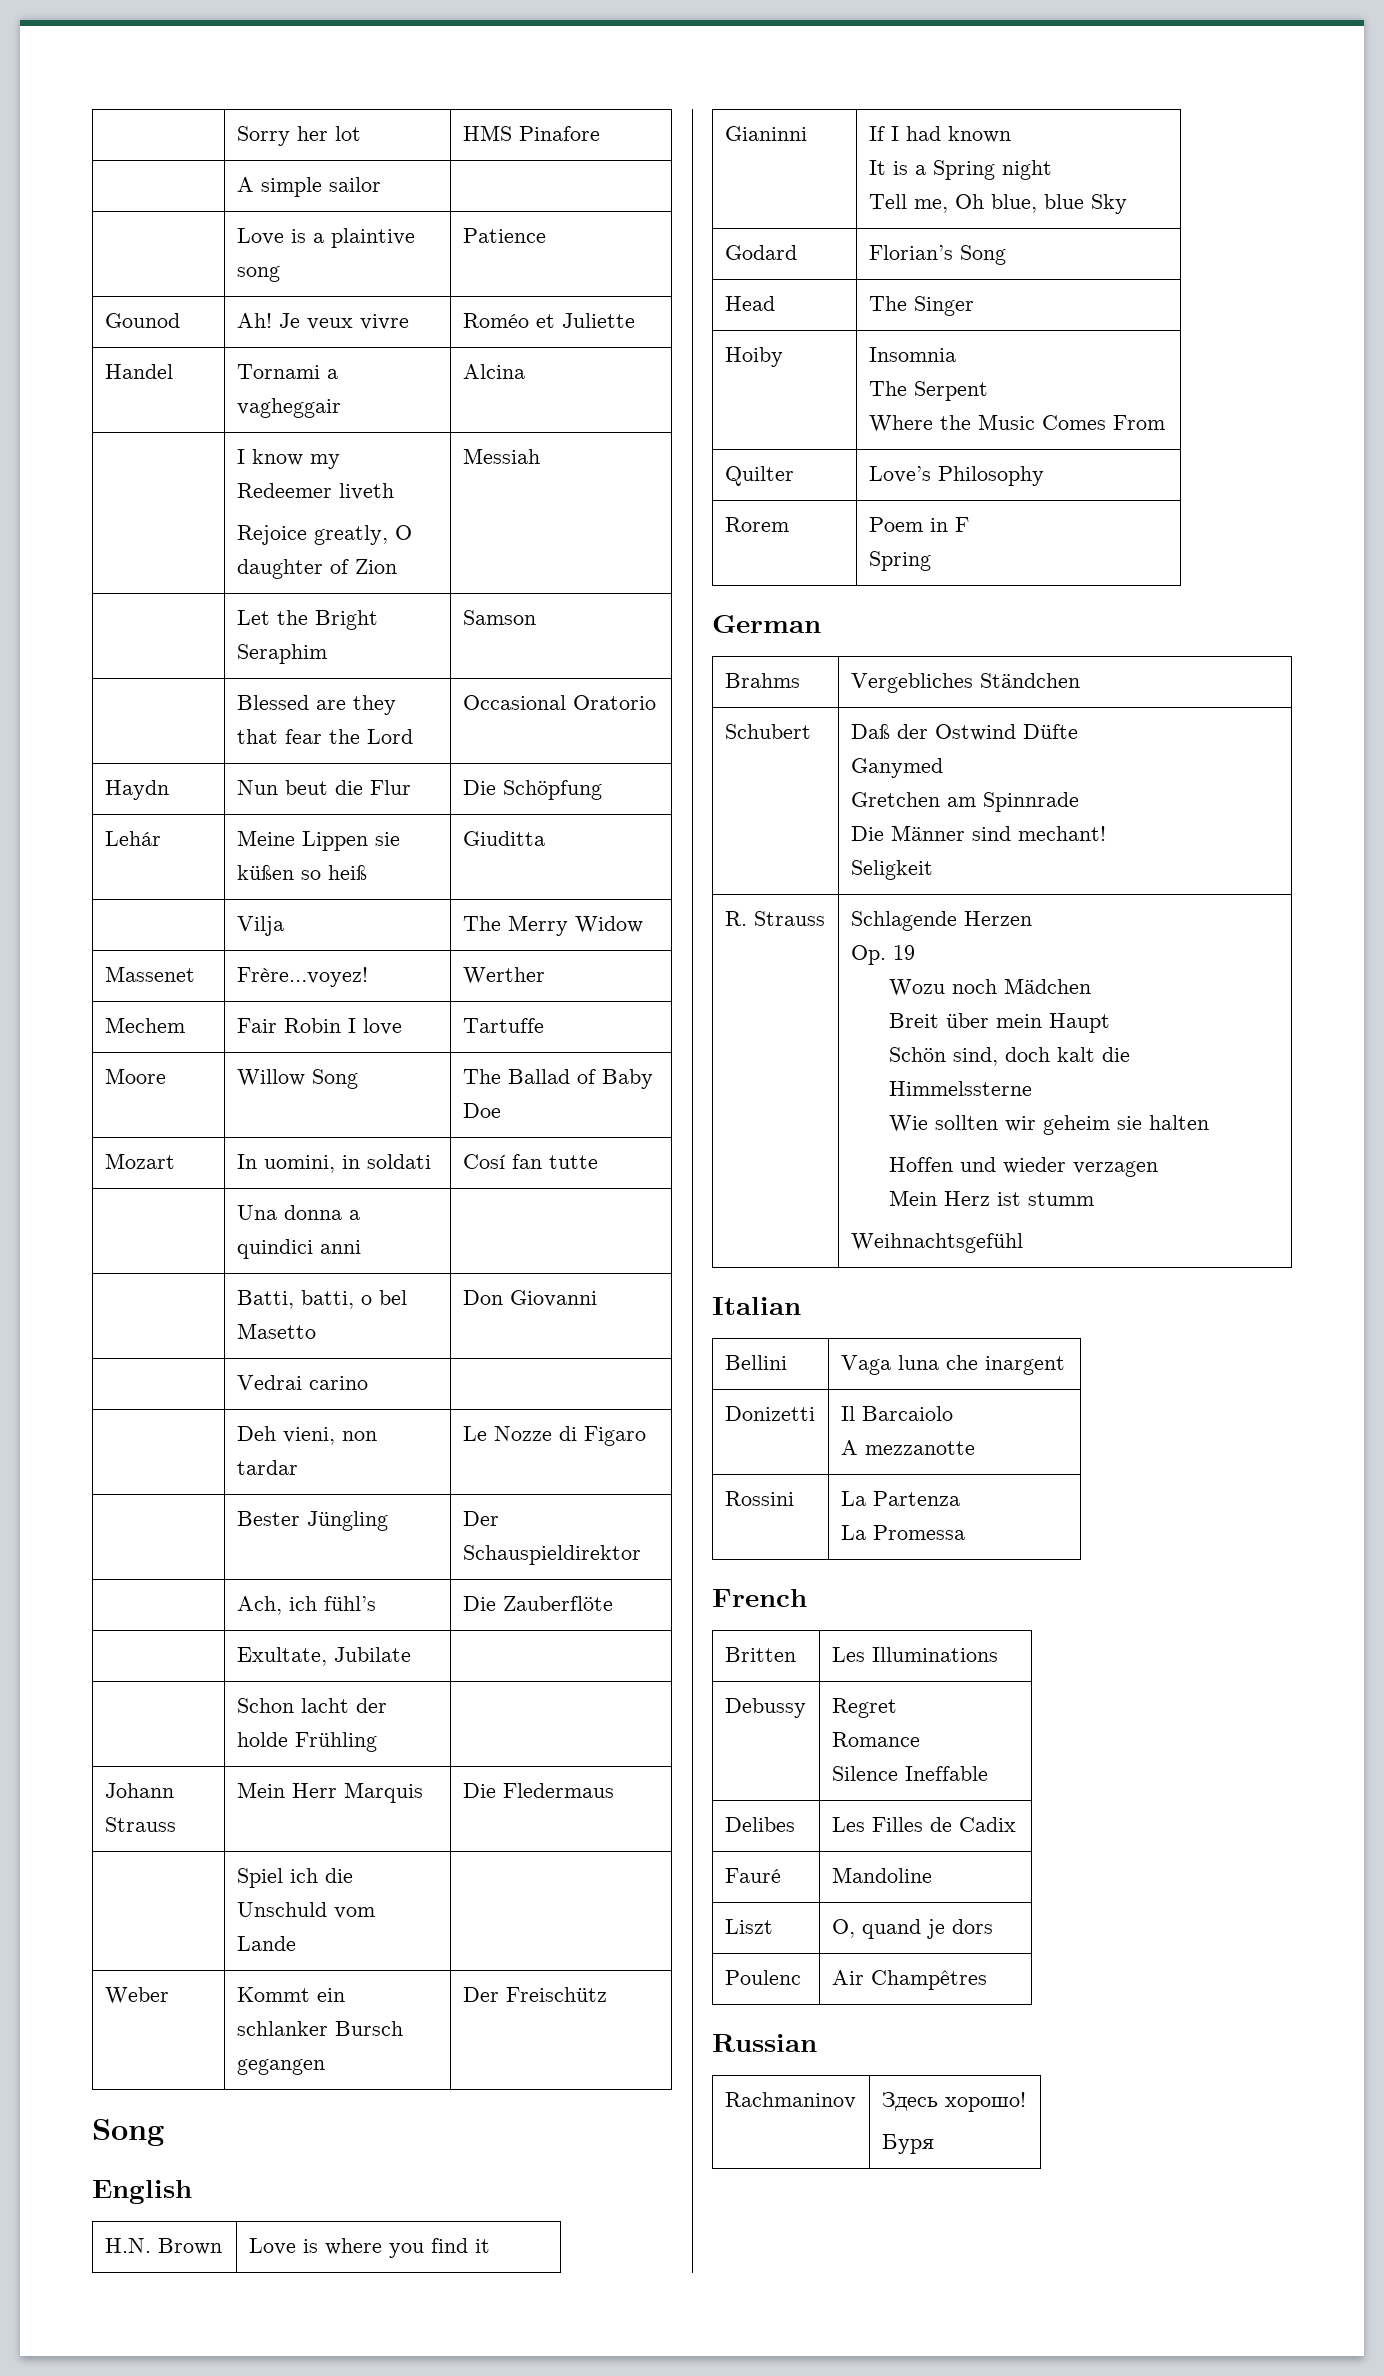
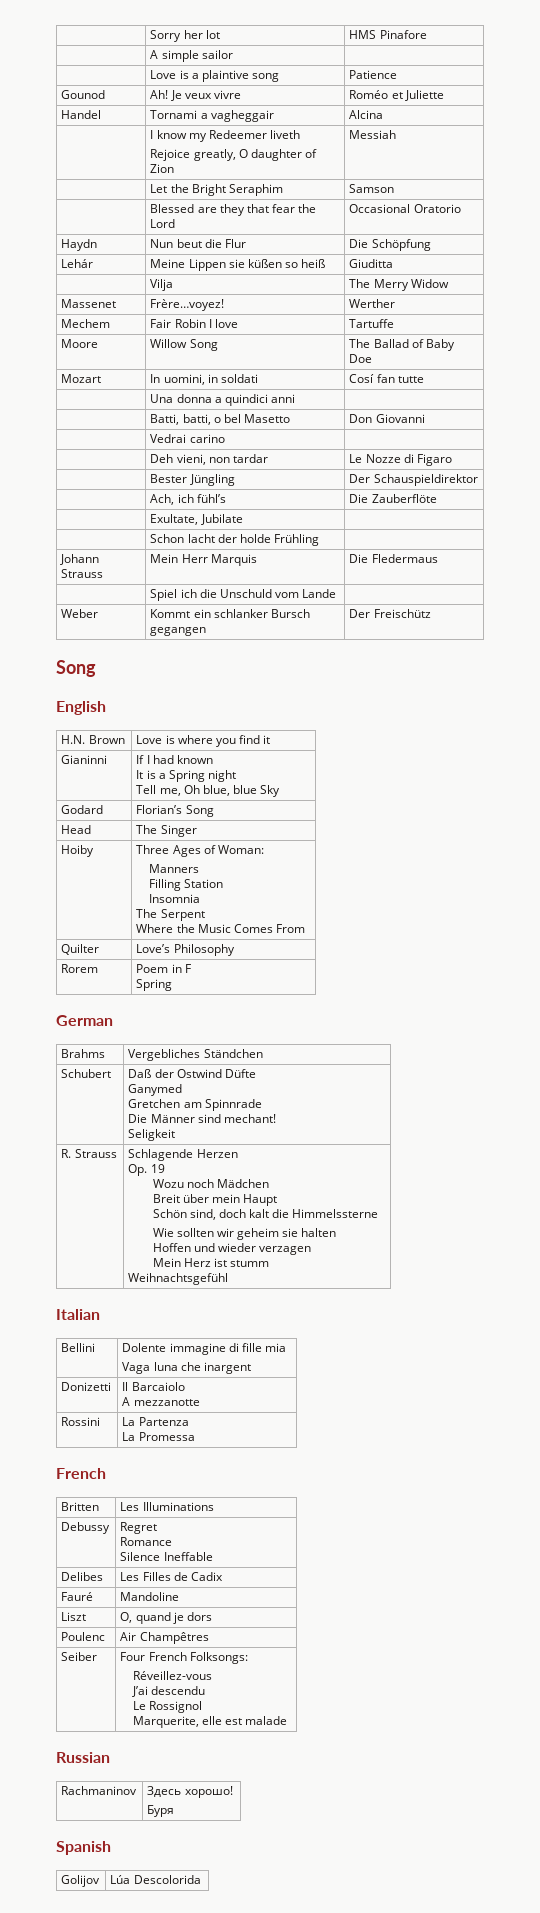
- Hoiby | Insomnia
+ Hoiby | Three Ages of Woman:
+ Manners
+ Filling Station
+ Insomnia
- Bellini | Vaga luna che inargent
+ Bellini | Dolente immagine di fille mia
+ Vaga luna che inargent
+ Seiber | Four French Folksongs:
+ Réveillez-vous
+ J’ai descendu
+ Le Rossignol
+ Marquerite, elle est malade
+ Spanish
+ Golijov | Lúa Descolorida

